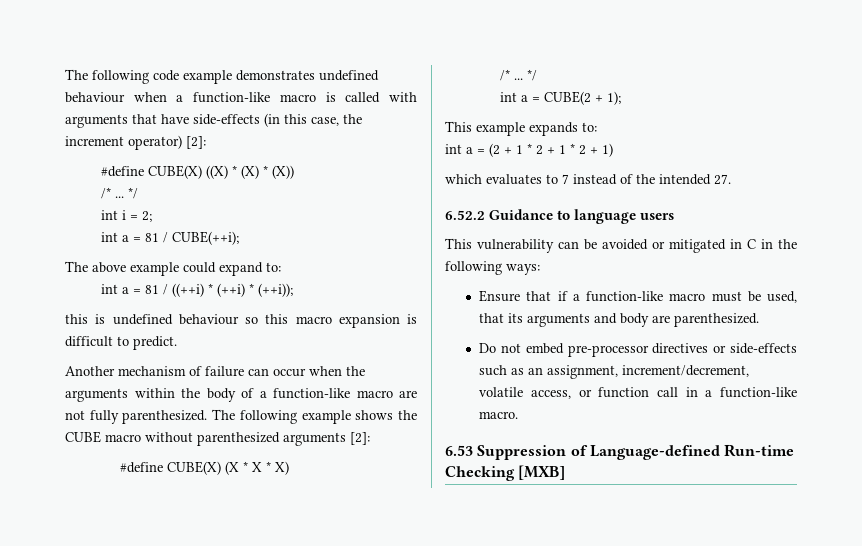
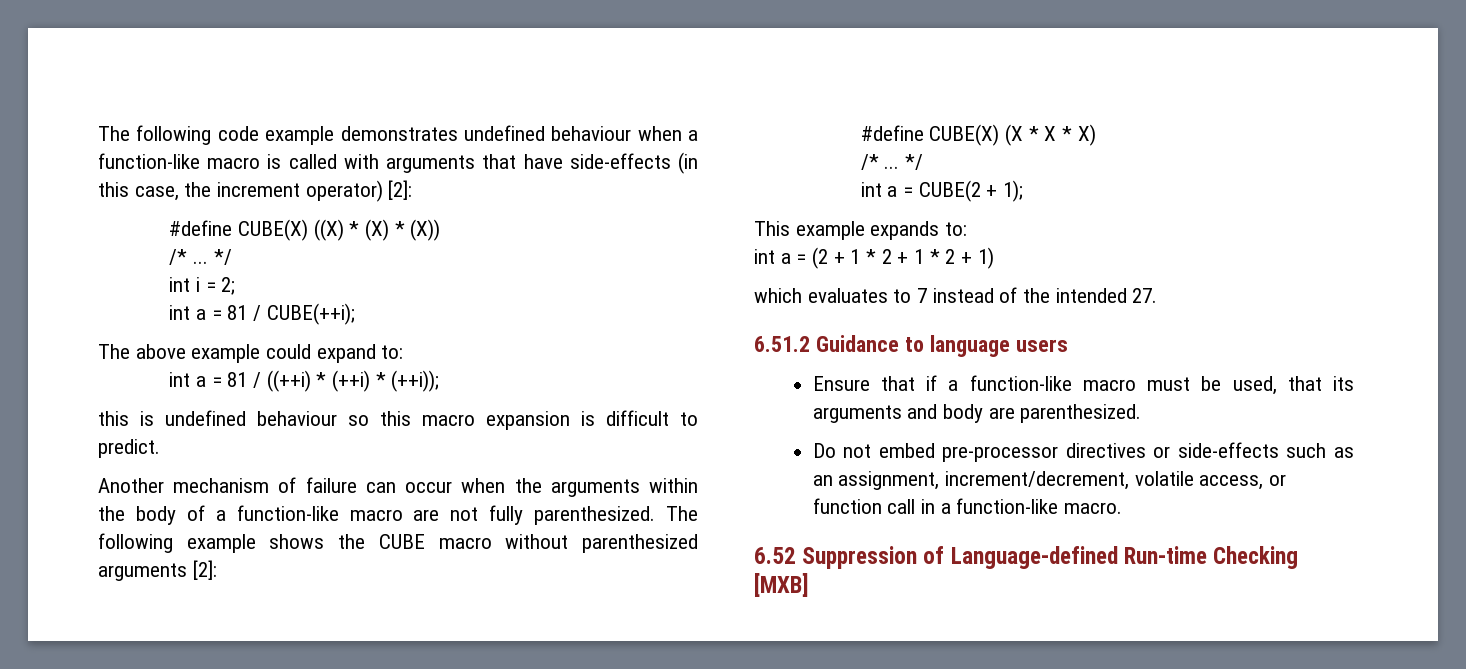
- 6.52.2 Guidance to language users
+ 6.51.2 Guidance to language users
- This vulnerability can be avoided or mitigated in C in the following ways:
- 6.53 Suppression of Language-defined Run-time Checking [MXB]
+ 6.52 Suppression of Language-defined Run-time Checking [MXB]

